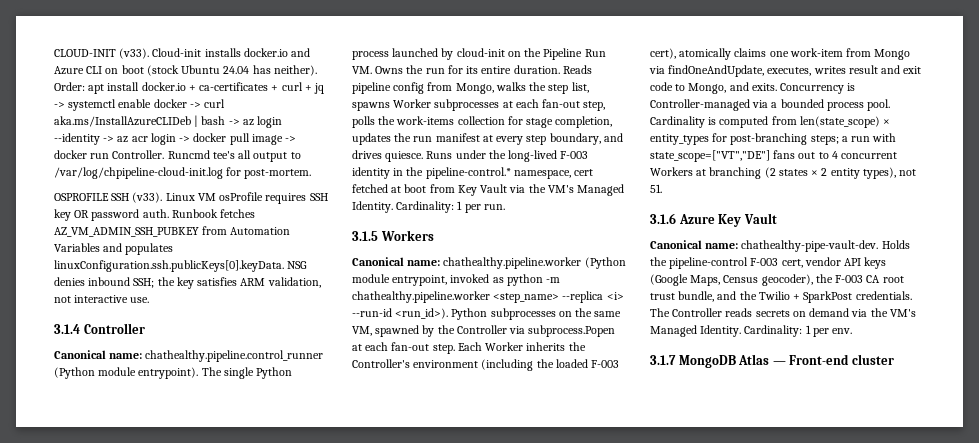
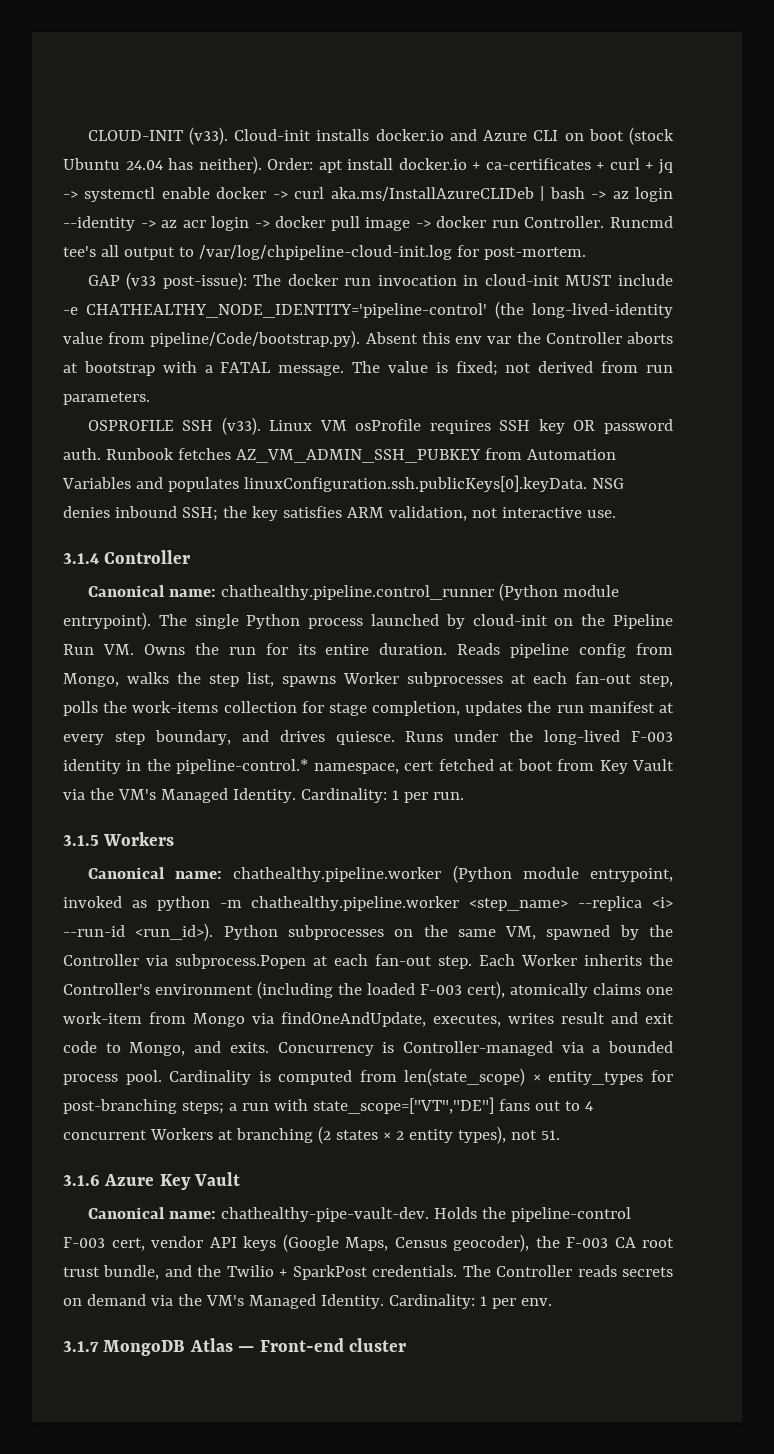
+ GAP (v33 post-issue): The docker run invocation in cloud-init MUST include -e CHATHEALTHY_NODE_IDENTITY='pipeline-control' (the long-lived-identity value from pipeline/Code/bootstrap.py). Absent this env var the Controller aborts at bootstrap with a FATAL message. The value is fixed; not derived from run parameters.

